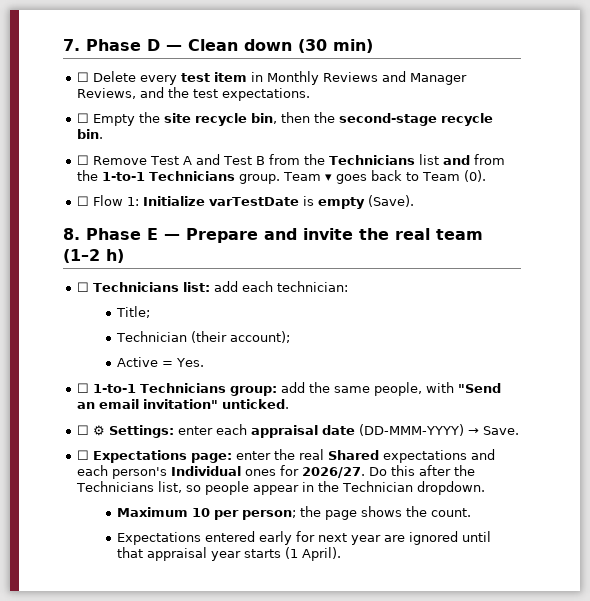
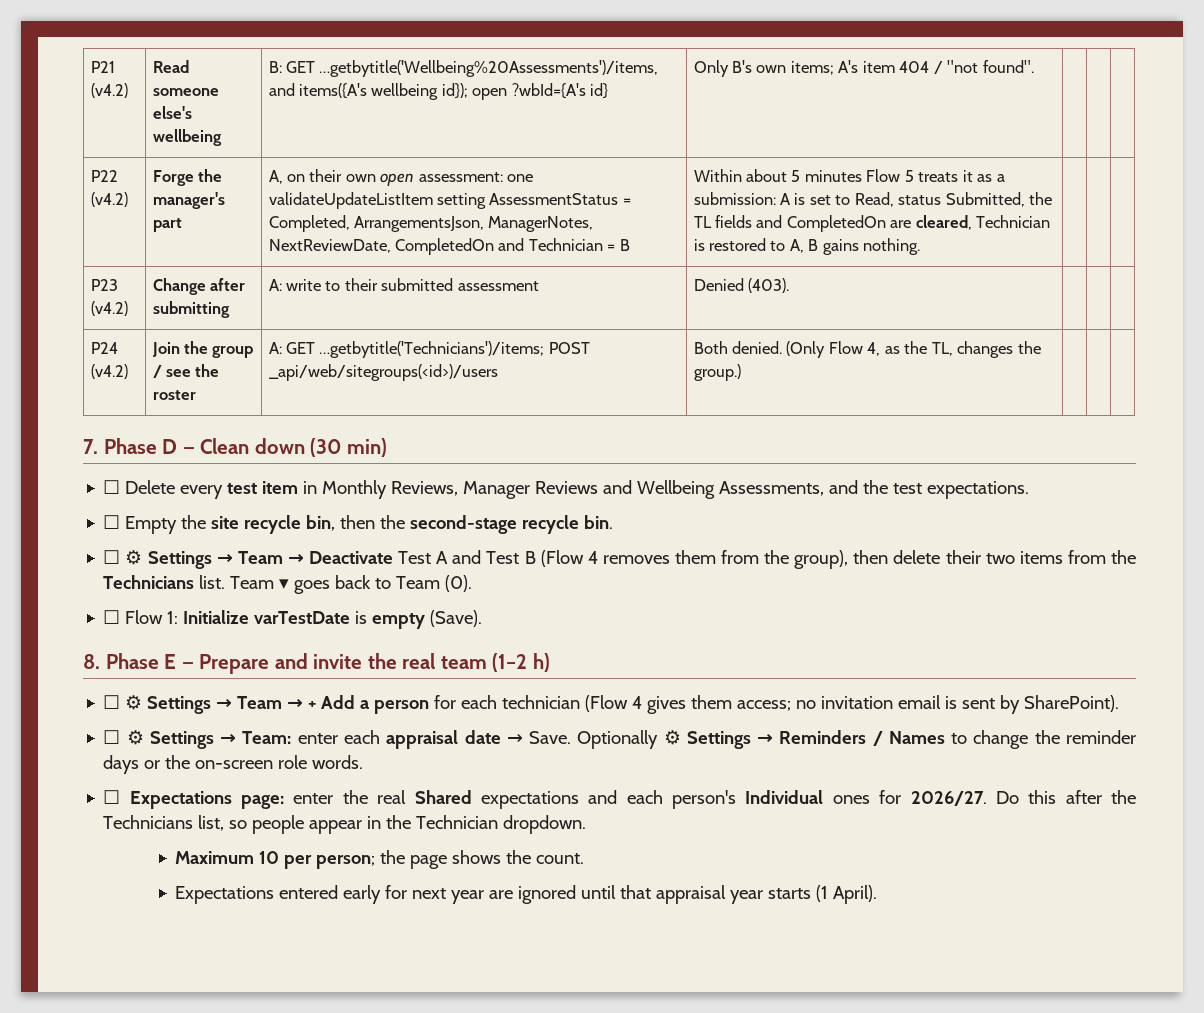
+ P21 (v4.2) | Read someone else's wellbeing | B: GET …getbytitle('Wellbeing%20Assessments')/items, and items({A's wellbeing id}); open ?wbId={A's id} | Only B's own items; A's item 404 / "not found". | | |
+ P22 (v4.2) | Forge the manager's part | A, on their own open assessment: one validateUpdateListItem setting AssessmentStatus = Completed, ArrangementsJson, ManagerNotes, NextReviewDate, CompletedOn and Technician = B | Within about 5 minutes Flow 5 treats it as a submission: A is set to Read, status Submitted, the TL fields and CompletedOn are cleared, Technician is restored to A, B gains nothing. | | |
+ P23 (v4.2) | Change after submitting | A: write to their submitted assessment | Denied (403). | | |
+ P24 (v4.2) | Join the group / see the roster | A: GET …getbytitle('Technicians')/items; POST _api/web/sitegroups(<id>)/users | Both denied. (Only Flow 4, as the TL, changes the group.) | | |
- ☐ Delete every test item in Monthly Reviews and Manager Reviews, and the test expectations.
+ ☐ Delete every test item in Monthly Reviews, Manager Reviews and Wellbeing Assessments, and the test expectations.
- ☐ Remove Test A and Test B from the Technicians list and from the 1-to-1 Technicians group.
+ ☐ ⚙ Settings → Team → Deactivate Test A and Test B (Flow 4 removes them from the group), then delete their two items from the Technicians list.
- ☐ Technicians list: add each technician:
- Title;
- Technician (their account);
- Active = Yes.
- ☐ 1-to-1 Technicians group: add the same people, with "Send an email invitation" unticked.
- ☐ ⚙ Settings: enter each appraisal date (DD-MMM-YYYY) → Save.
+ ☐ ⚙ Settings → Team → + Add a person for each technician (Flow 4 gives them access; no invitation email is sent by SharePoint).
+ ☐ ⚙ Settings → Team: enter each appraisal date → Save. Optionally ⚙ Settings → Reminders / Names to change the reminder days or the on-screen role words.

